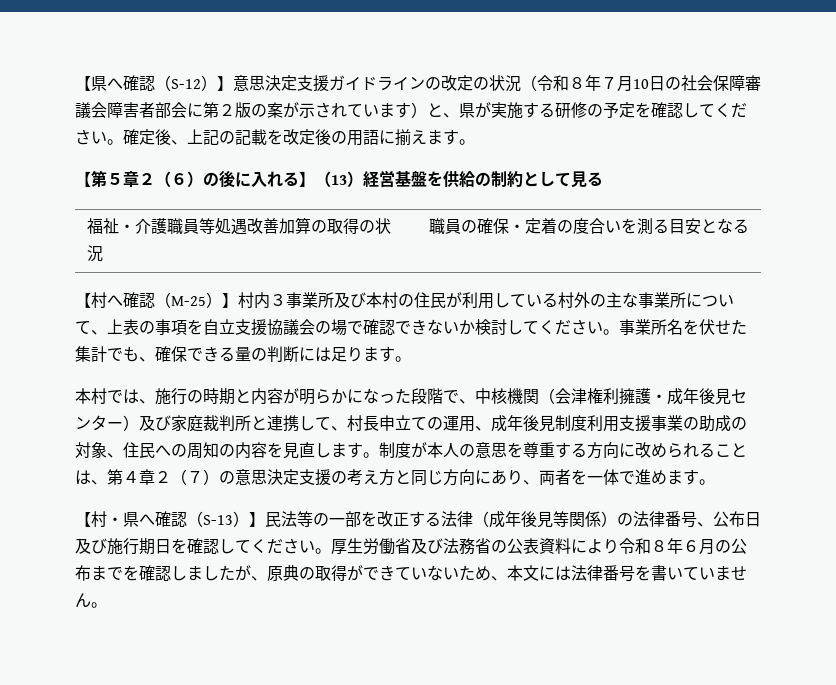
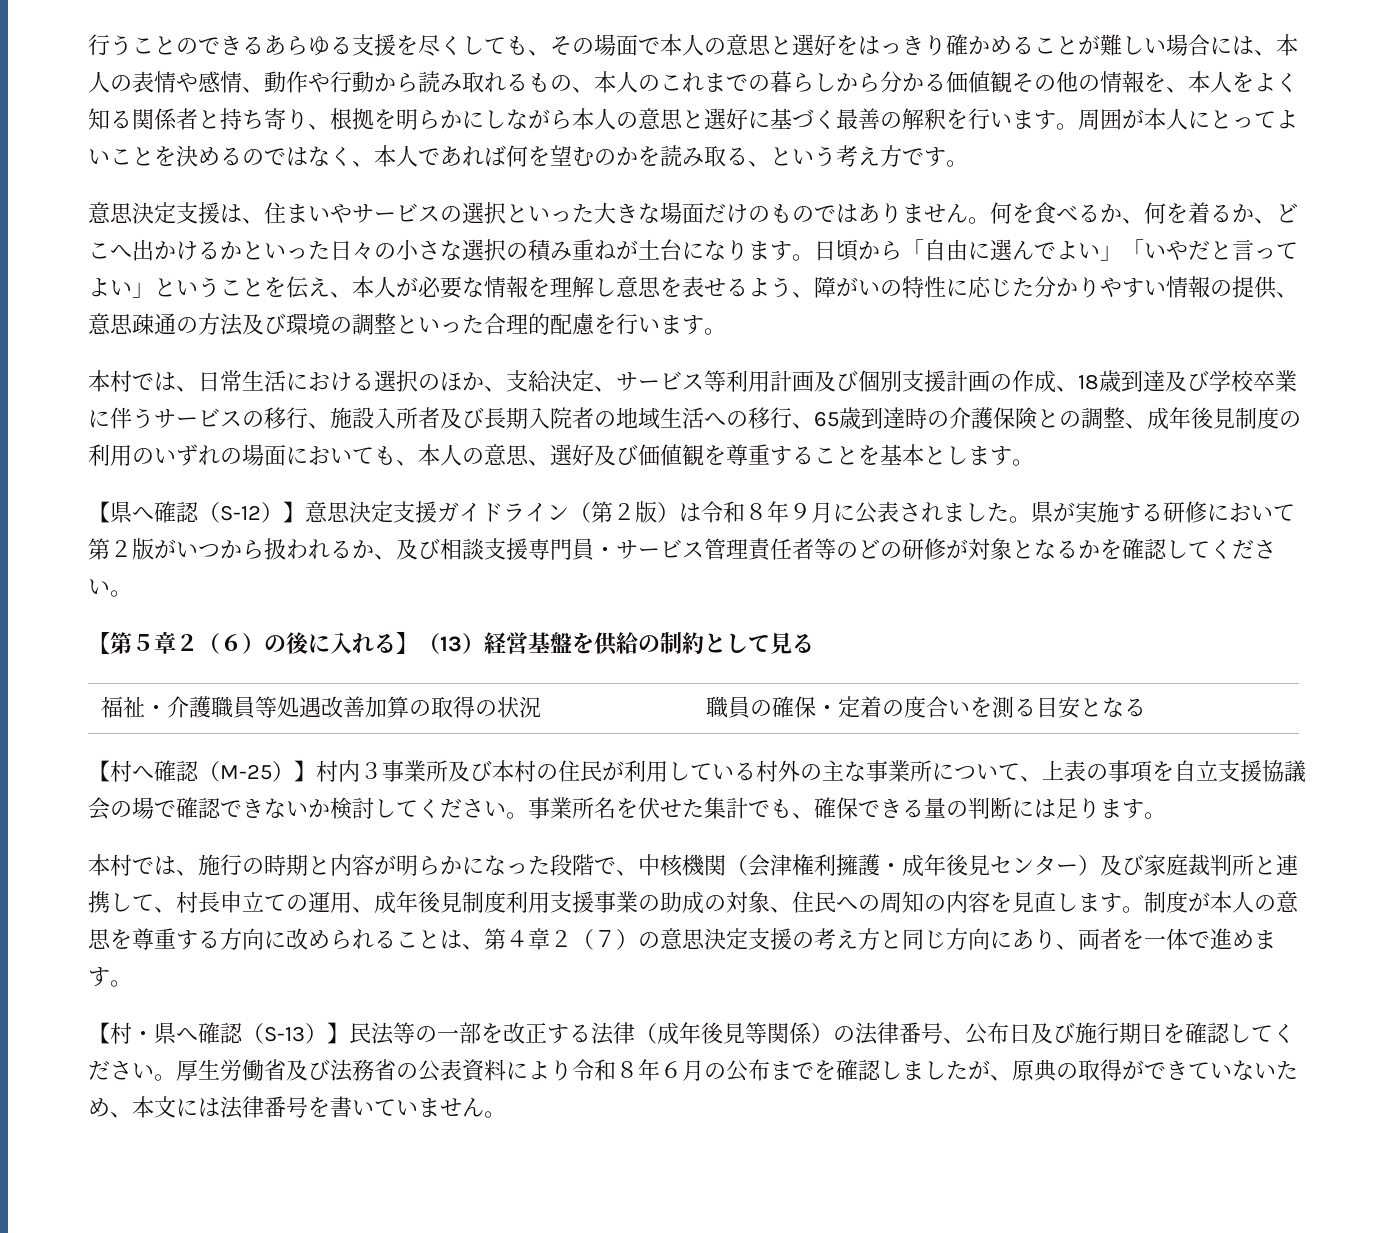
+ 行うことのできるあらゆる支援を尽くしても、その場面で本人の意思と選好をはっきり確かめることが難しい場合には、本人の表情や感情、動作や行動から読み取れるもの、本人のこれまでの暮らしから分かる価値観その他の情報を、本人をよく知る関係者と持ち寄り、根拠を明らかにしながら本人の意思と選好に基づく最善の解釈を行います。周囲が本人にとってよいことを決めるのではなく、本人であれば何を望むのかを読み取る、という考え方です。
+ 意思決定支援は、住まいやサービスの選択といった大きな場面だけのものではありません。何を食べるか、何を着るか、どこへ出かけるかといった日々の小さな選択の積み重ねが土台になります。日頃から「自由に選んでよい」「いやだと言ってよい」ということを伝え、本人が必要な情報を理解し意思を表せるよう、障がいの特性に応じた分かりやすい情報の提供、意思疎通の方法及び環境の調整といった合理的配慮を行います。
+ 本村では、日常生活における選択のほか、支給決定、サービス等利用計画及び個別支援計画の作成、18歳到達及び学校卒業に伴うサービスの移行、施設入所者及び長期入院者の地域生活への移行、65歳到達時の介護保険との調整、成年後見制度の利用のいずれの場面においても、本人の意思、選好及び価値観を尊重することを基本とします。
- 【県へ確認（S-12）】意思決定支援ガイドラインの改定の状況（令和８年７月10日の社会保障審議会障害者部会に第２版の案が示されています）と、県が実施する研修の予定を確認してください。確定後、上記の記載を改定後の用語に揃えます。
+ 【県へ確認（S-12）】意思決定支援ガイドライン（第２版）は令和８年９月に公表されました。県が実施する研修において第２版がいつから扱われるか、及び相談支援専門員・サービス管理責任者等のどの研修が対象となるかを確認してください。

